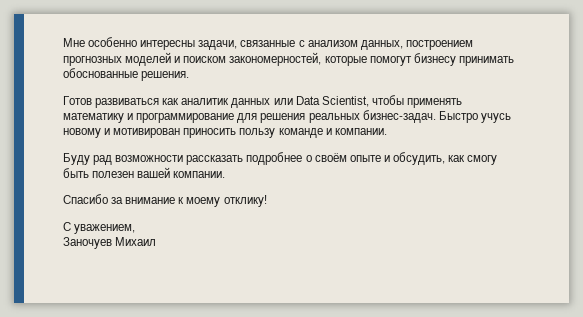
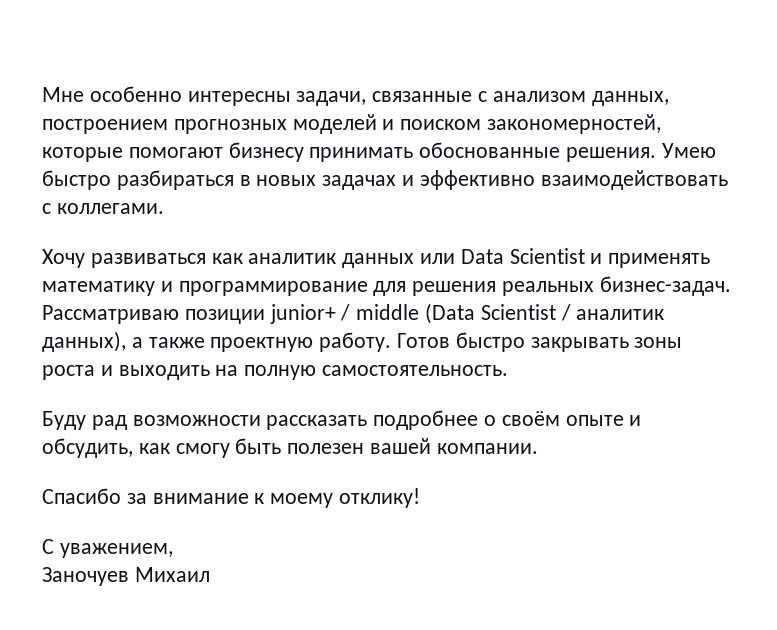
- Мне особенно интересны задачи, связанные с анализом данных, построением прогнозных моделей и поиском закономерностей, которые помогут бизнесу принимать обоснованные решения.
- Готов развиваться как аналитик данных или Data Scientist, чтобы применять математику и программирование для решения реальных бизнес-задач.
+ Мне особенно интересны задачи, связанные с анализом данных, построением прогнозных моделей и поиском закономерностей, которые помогают бизнесу принимать обоснованные решения. Умею быстро разбираться в новых задачах и эффективно взаимодействовать с коллегами.
+ Хочу развиваться как аналитик данных или Data Scientist и применять математику и программирование для решения реальных бизнес-задач.
- Быстро учусь новому и мотивирован приносить пользу команде и компании.
+ Рассматриваю позиции junior+ / middle (Data Scientist / аналитик данных), а также проектную работу. Готов быстро закрывать зоны роста и выходить на полную самостоятельность.

